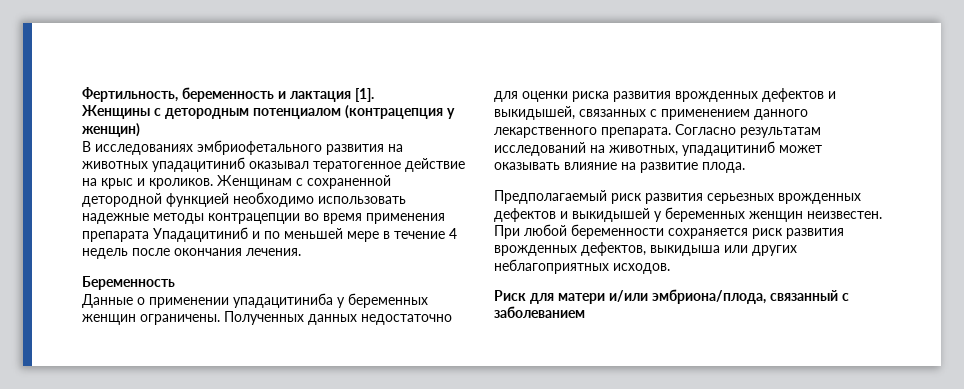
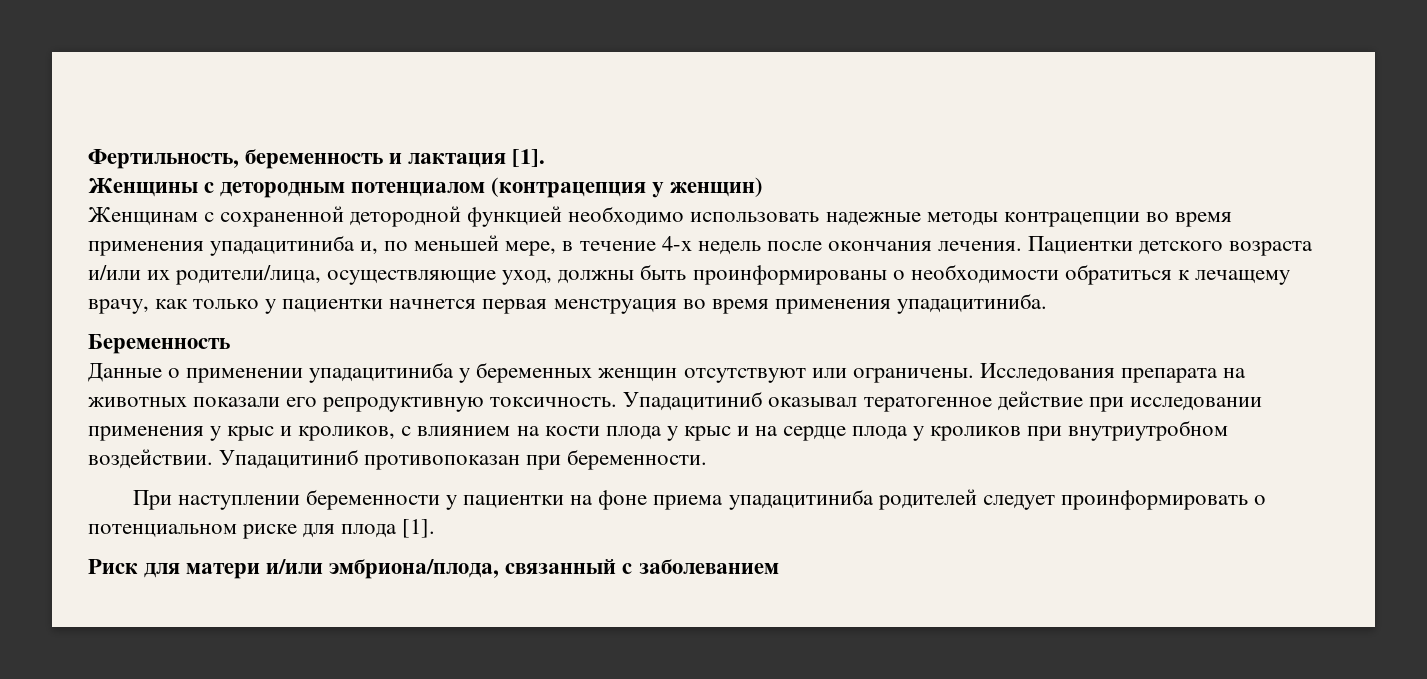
- В исследованиях эмбриофетального развития на животных упадацитиниб оказывал тератогенное действие на крыс и кроликов. Женщинам с сохраненной детородной функцией необходимо использовать надежные методы контрацепции во время применения препарата Упадацитиниб и по меньшей мере в течение 4 недель после окончания лечения.
+ Женщинам с сохраненной детородной функцией необходимо использовать надежные методы контрацепции во время применения упадацитиниба и, по меньшей мере, в течение 4-х недель после окончания лечения. Пациентки детского возраста и/или их родители/лица, осуществляющие уход, должны быть проинформированы о необходимости обратиться к лечащему врачу, как только у пациентки начнется первая менструация во время применения упадацитиниба.
- Данные о применении упадацитиниба у беременных женщин ограничены. Полученных данных недостаточно для оценки риска развития врожденных дефектов и выкидышей, связанных с применением данного лекарственного препарата. Согласно результатам исследований на животных, упадацитиниб может оказывать влияние на развитие плода.
- Предполагаемый риск развития серьезных врожденных дефектов и выкидышей у беременных женщин неизвестен. При любой беременности сохраняется риск развития врожденных дефектов, выкидыша или других неблагоприятных исходов.
+ Данные о применении упадацитиниба у беременных женщин отсутствуют или ограничены. Исследования препарата на животных показали его репродуктивную токсичность. Упадацитиниб оказывал тератогенное действие при исследовании применения у крыс и кроликов, с влиянием на кости плода у крыс и на сердце плода у кроликов при внутриутробном воздействии. Упадацитиниб противопоказан при беременности.
+ При наступлении беременности у пациентки на фоне приема упадацитиниба родителей следует проинформировать о потенциальном риске для плода [1].

